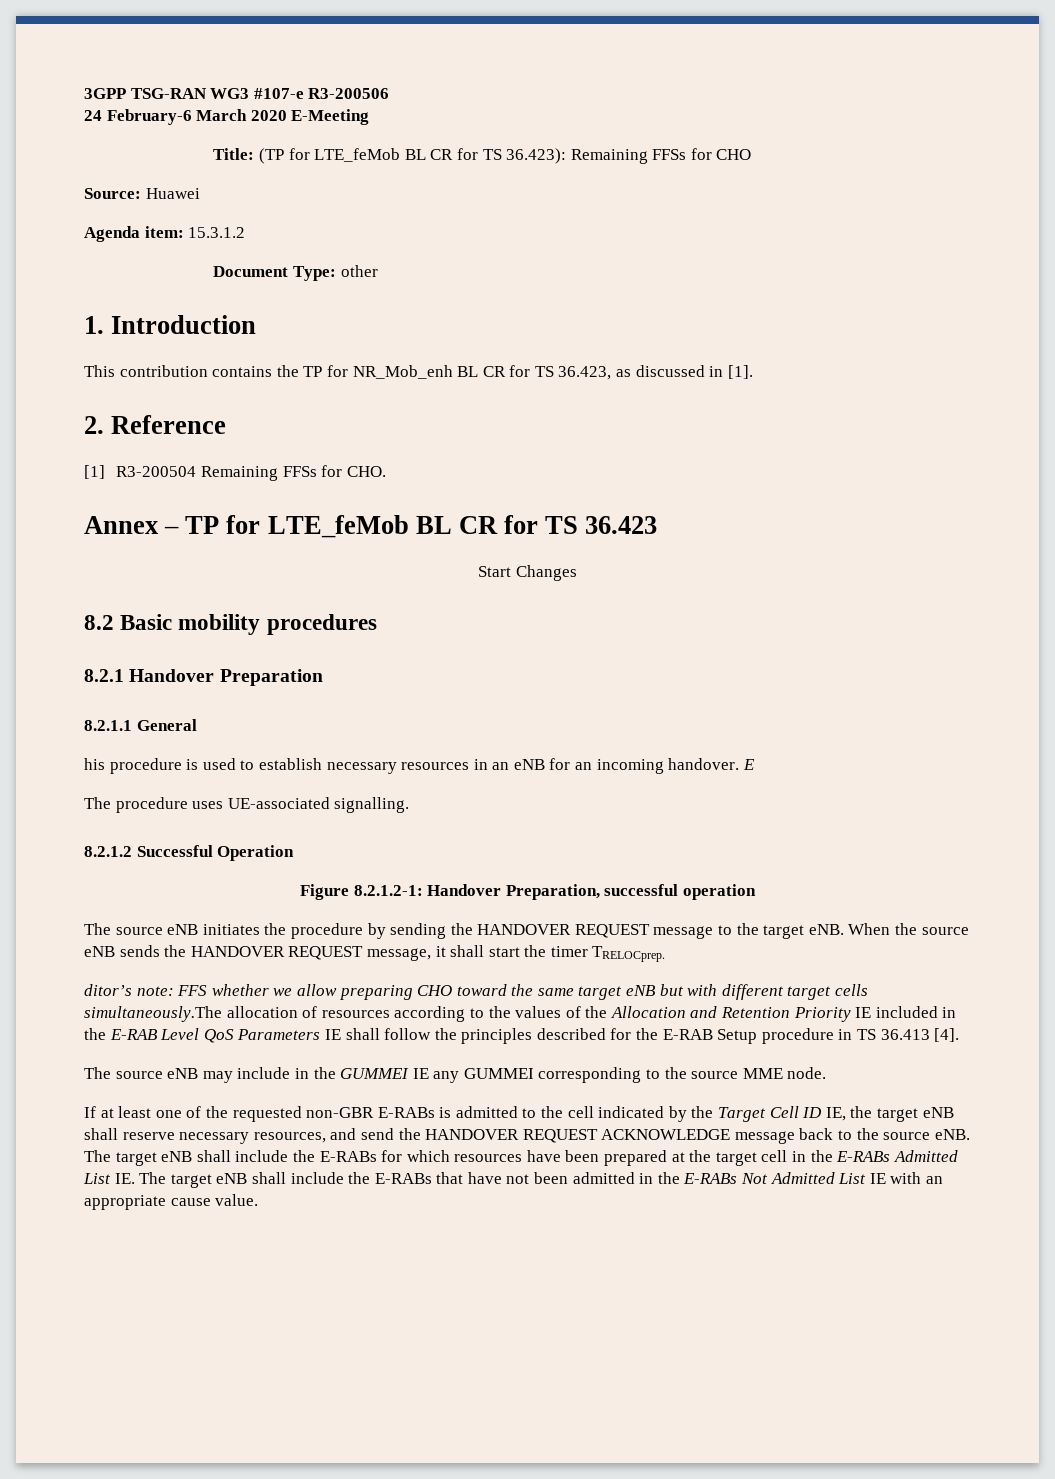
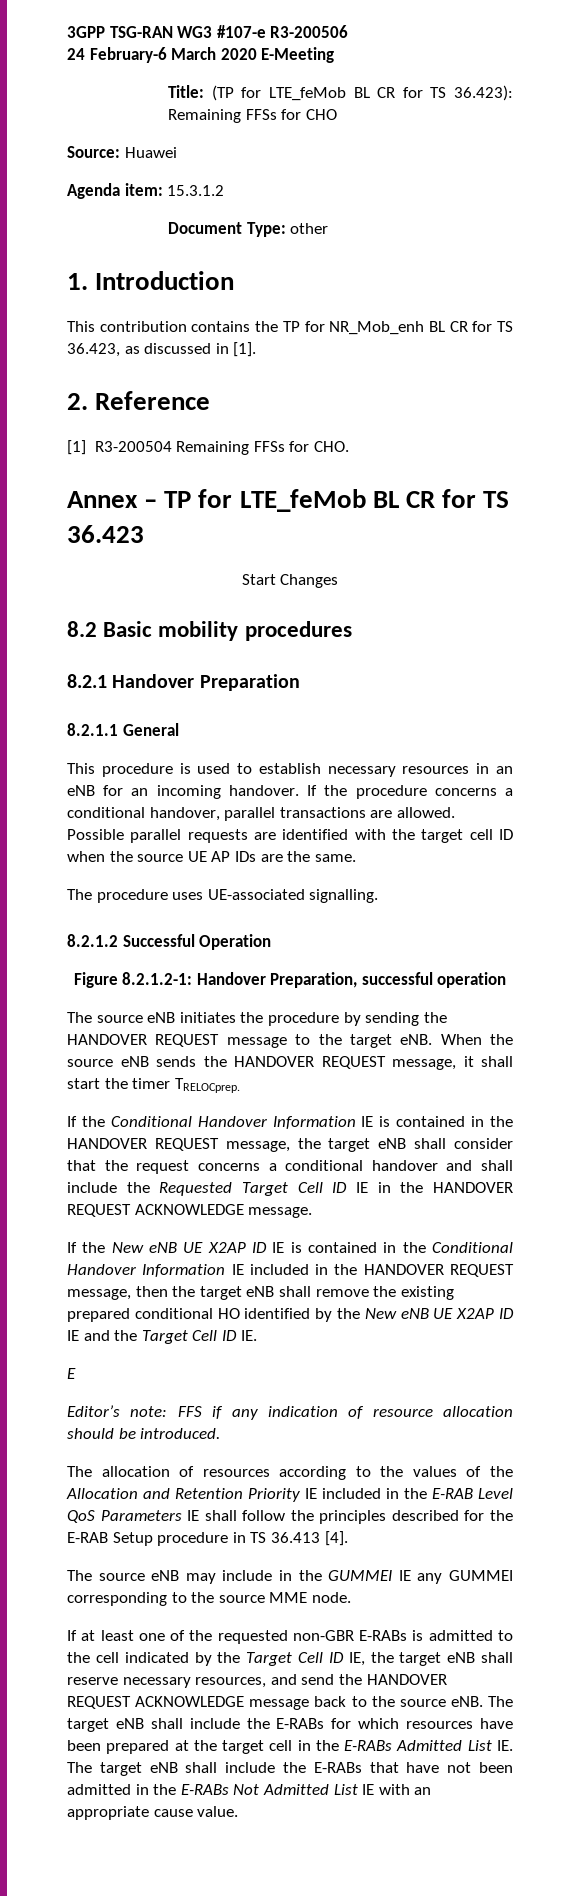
- his procedure is used to establish necessary resources in an eNB for an incoming handover.
+ This procedure is used to establish necessary resources in an eNB for an incoming handover.
- E
+ If the procedure concerns a conditional handover, parallel transactions are allowed. Possible parallel requests are identified with the target cell ID when the source UE AP IDs are the same.
- ditor’s note: FFS whether we allow preparing CHO toward the same target eNB but with different target cells simultaneously.The allocation of resources according to the values of the Allocation and Retention Priority IE included in the E-RAB Level QoS Parameters IE shall follow the principles described for the E-RAB Setup procedure in TS 36.413 [4].
+ If the Conditional Handover Information IE is contained in the HANDOVER REQUEST message, the target eNB shall consider that the request concerns a conditional handover and shall include the Requested Target Cell ID IE in the HANDOVER REQUEST ACKNOWLEDGE message.
+ If the New eNB UE X2AP ID IE is contained in the Conditional Handover Information IE included in the HANDOVER REQUEST message, then the target eNB shall remove the existing prepared conditional HO identified by the New eNB UE X2AP ID IE and the Target Cell ID IE.
+ E
+ Editor’s note: FFS if any indication of resource allocation should be introduced.
+ The allocation of resources according to the values of the Allocation and Retention Priority IE included in the E-RAB Level QoS Parameters IE shall follow the principles described for the E-RAB Setup procedure in TS 36.413 [4].

